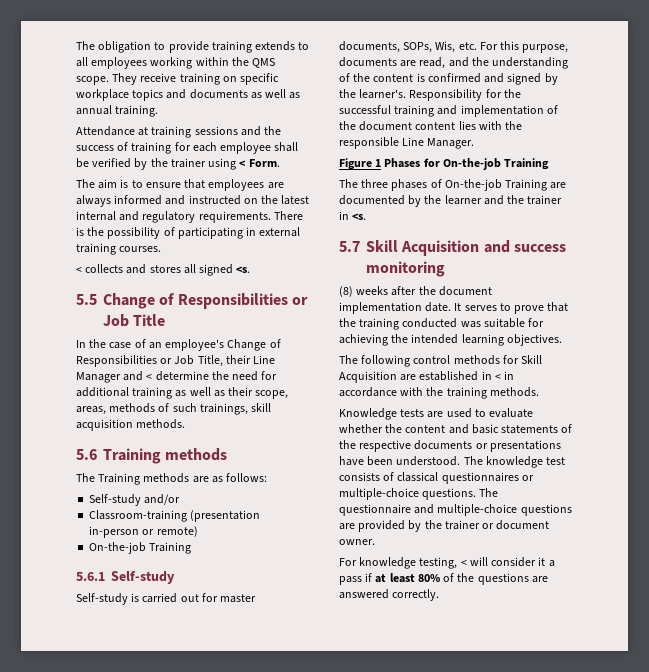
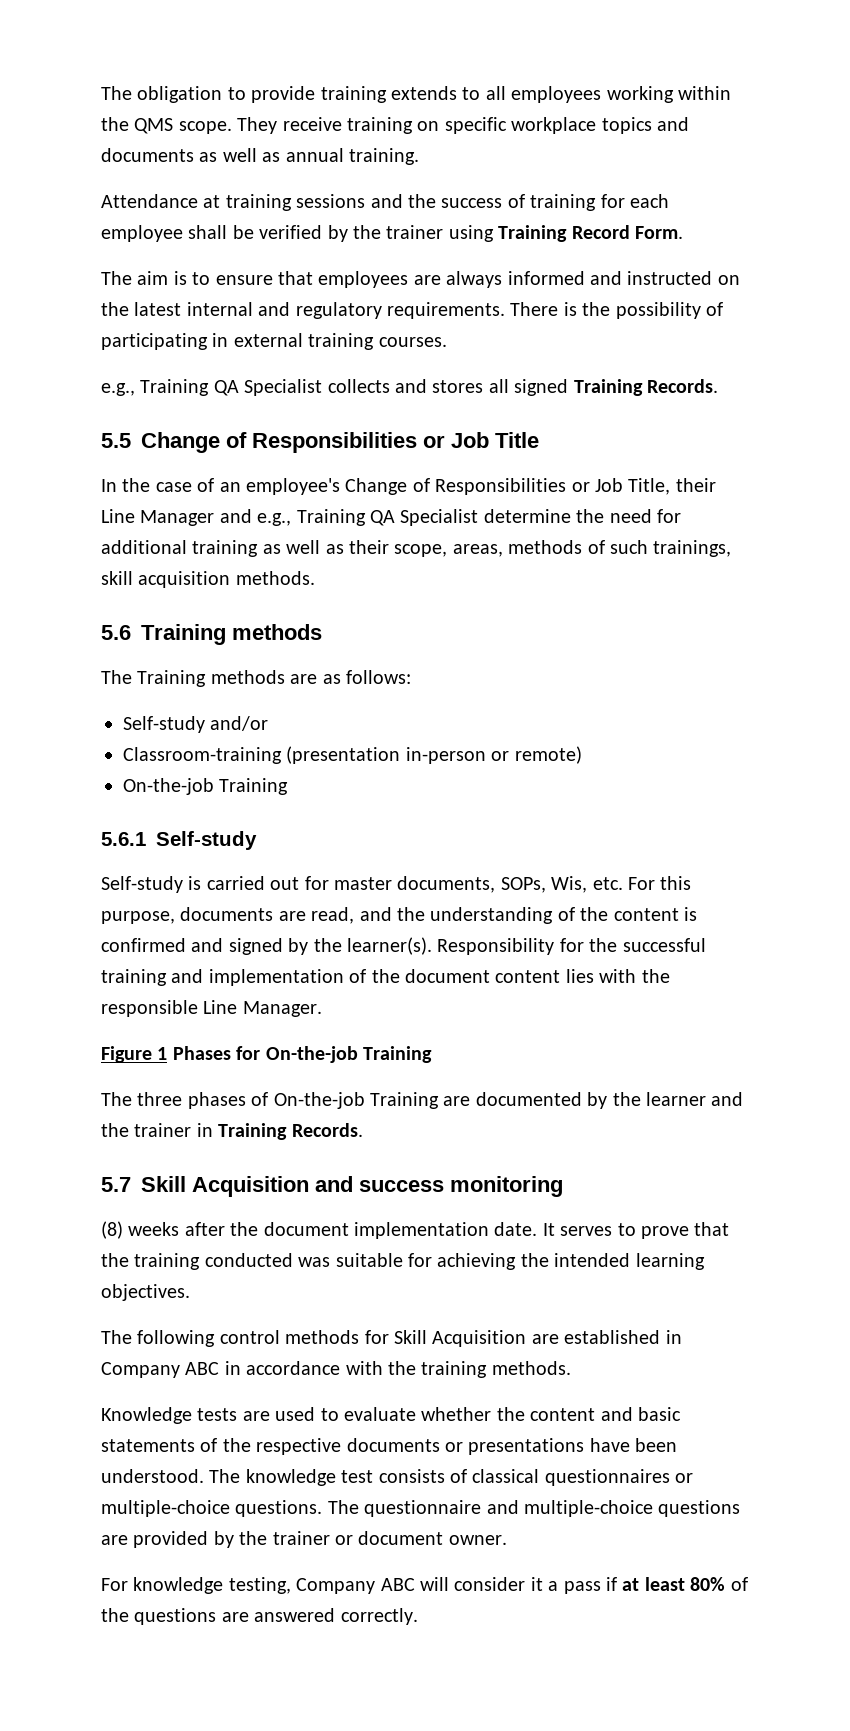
- Attendance at training sessions and the success of training for each employee shall be verified by the trainer using < Form.
+ Attendance at training sessions and the success of training for each employee shall be verified by the trainer using Training Record Form.
- < collects and stores all signed <s.
+ e.g., Training QA Specialist collects and stores all signed Training Records.
- In the case of an employee's Change of Responsibilities or Job Title, their Line Manager and < determine the need for additional training as well as their scope, areas, methods of such trainings, skill acquisition methods.
+ In the case of an employee's Change of Responsibilities or Job Title, their Line Manager and e.g., Training QA Specialist determine the need for additional training as well as their scope, areas, methods of such trainings, skill acquisition methods.
- Self-study is carried out for master documents, SOPs, Wis, etc. For this purpose, documents are read, and the understanding of the content is confirmed and signed by the learner's.
+ Self-study is carried out for master documents, SOPs, Wis, etc. For this purpose, documents are read, and the understanding of the content is confirmed and signed by the learner(s).
- The three phases of On-the-job Training are documented by the learner and the trainer in <s.
+ The three phases of On-the-job Training are documented by the learner and the trainer in Training Records.
- The following control methods for Skill Acquisition are established in < in accordance with the training methods.
+ The following control methods for Skill Acquisition are established in Company ABC in accordance with the training methods.
- For knowledge testing, < will consider it a pass if at least 80% of the questions are answered correctly.
+ For knowledge testing, Company ABC will consider it a pass if at least 80% of the questions are answered correctly.

